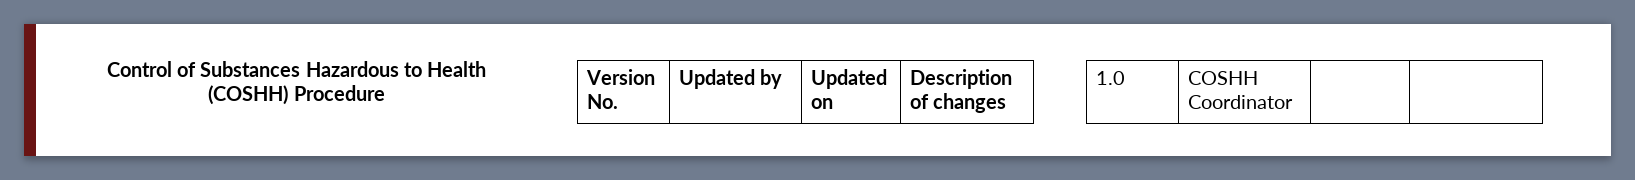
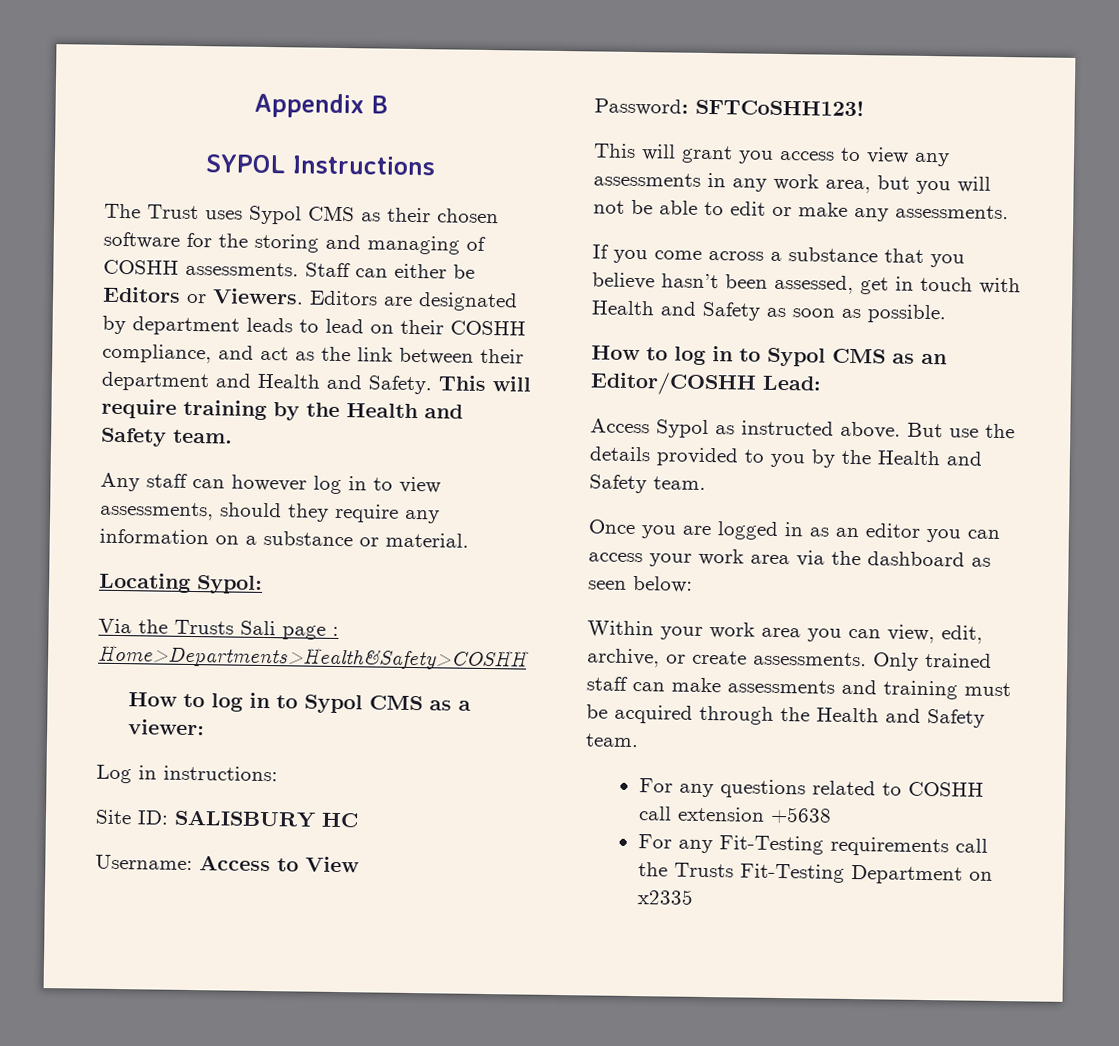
- Control of Substances Hazardous to Health (COSHH) Procedure
- Version No. | Updated by | Updated on | Description of changes
- 1.0 | COSHH Coordinator | |
+ Appendix B
+ SYPOL Instructions
+ The Trust uses Sypol CMS as their chosen software for the storing and managing of COSHH assessments. Staff can either be Editors or Viewers. Editors are designated by department leads to lead on their COSHH compliance, and act as the link between their department and Health and Safety. This will require training by the Health and Safety team.
+ Any staff can however log in to view assessments, should they require any information on a substance or material.
+ Locating Sypol:
+ Via the Trusts Sali page : Home>Departments>Health&Safety>COSHH
+ How to log in to Sypol CMS as a viewer:
+ Log in instructions:
+ Site ID: SALISBURY HC
+ Username: Access to View
+ Password: SFTCoSHH123!
+ This will grant you access to view any assessments in any work area, but you will not be able to edit or make any assessments.
+ If you come across a substance that you believe hasn’t been assessed, get in touch with Health and Safety as soon as possible.
+ How to log in to Sypol CMS as an Editor/COSHH Lead:
+ Access Sypol as instructed above. But use the details provided to you by the Health and Safety team.
+ Once you are logged in as an editor you can access your work area via the dashboard as seen below:
+ Within your work area you can view, edit, archive, or create assessments. Only trained staff can make assessments and training must be acquired through the Health and Safety team.
+ For any questions related to COSHH call extension +5638
+ For any Fit-Testing requirements call the Trusts Fit-Testing Department on x2335

